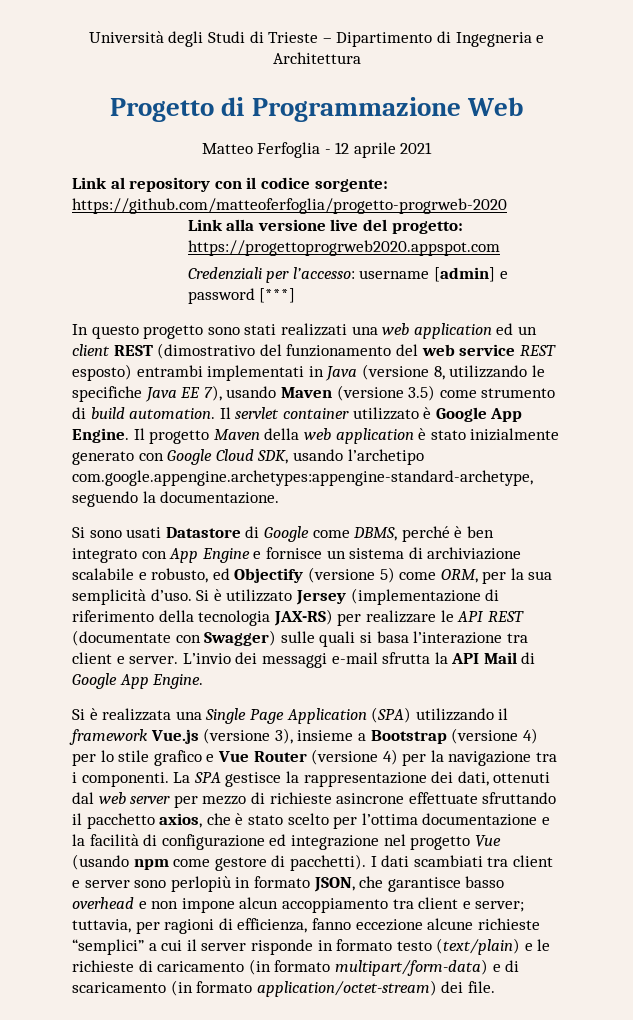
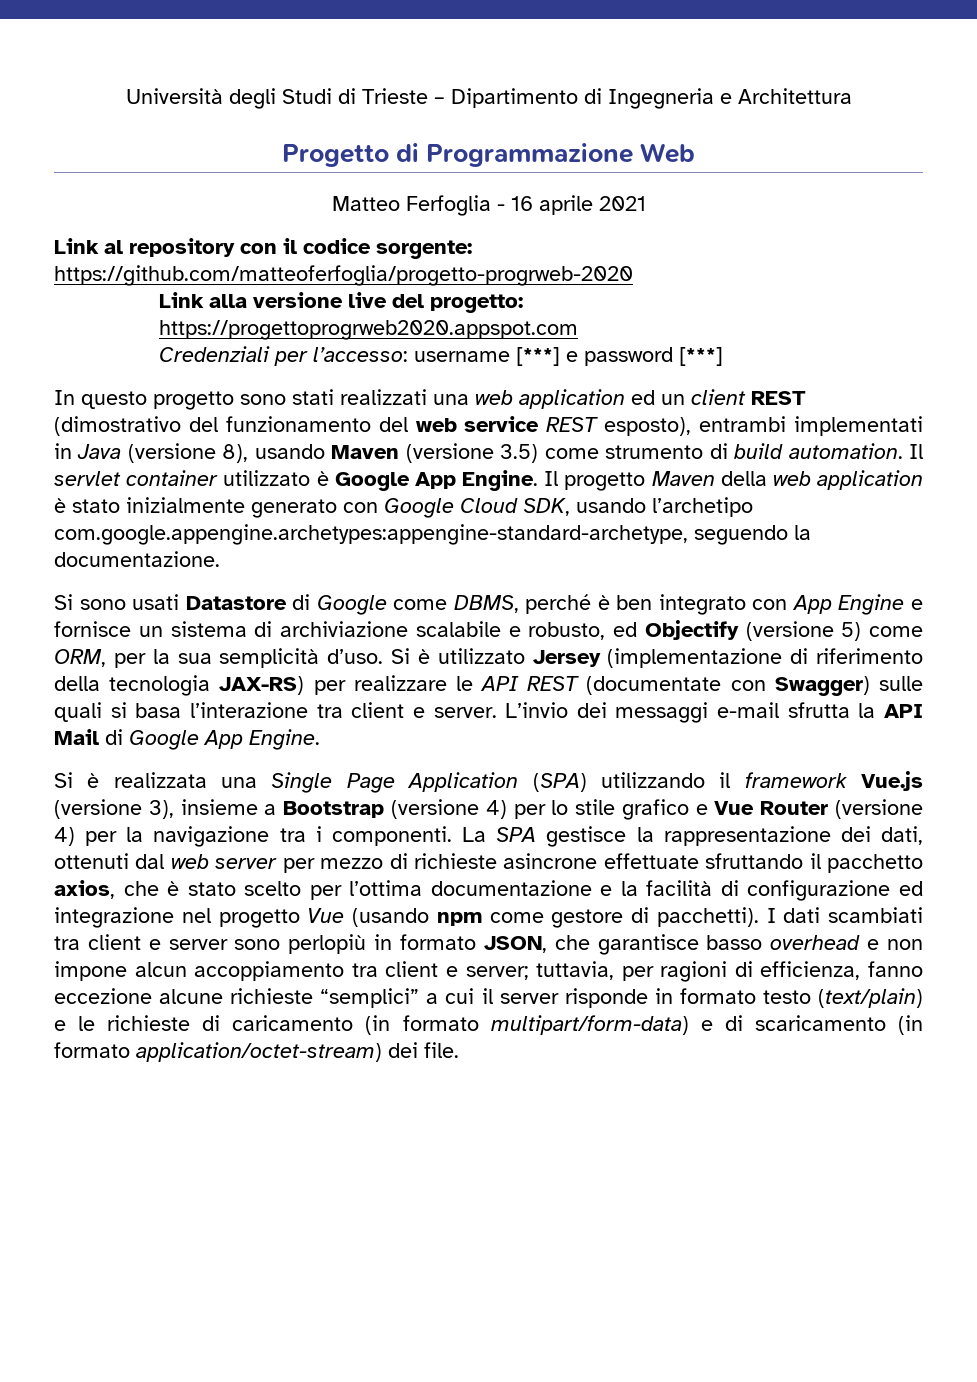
- Matteo Ferfoglia - 12 aprile 2021
+ Matteo Ferfoglia - 16 aprile 2021
- Credenziali per l’accesso: username [admin] e password [***]
+ Credenziali per l’accesso: username [***] e password [***]
- In questo progetto sono stati realizzati una web application ed un client REST (dimostrativo del funzionamento del web service REST esposto) entrambi implementati in Java (versione 8, utilizzando le specifiche Java EE 7), usando Maven (versione 3.5) come strumento di build automation.
+ In questo progetto sono stati realizzati una web application ed un client REST (dimostrativo del funzionamento del web service REST esposto), entrambi implementati in Java (versione 8), usando Maven (versione 3.5) come strumento di build automation.

